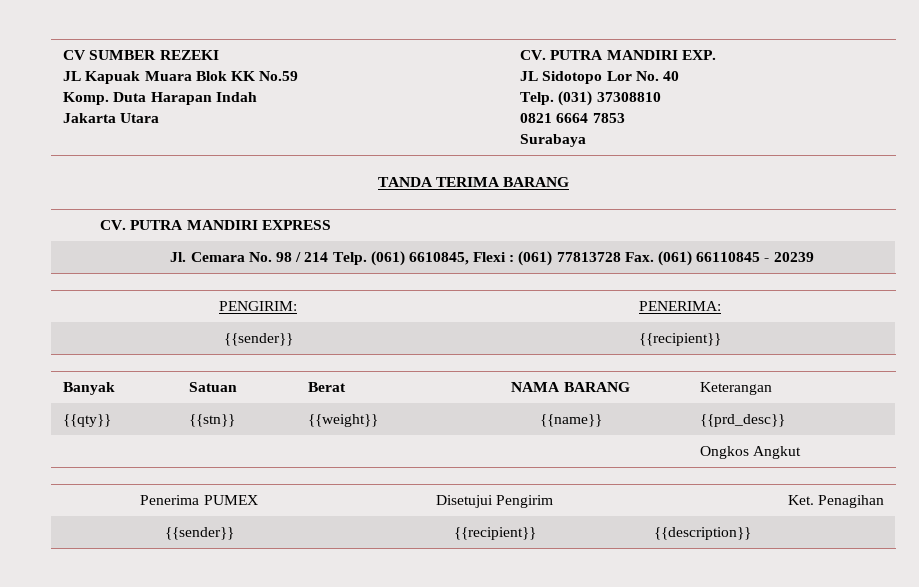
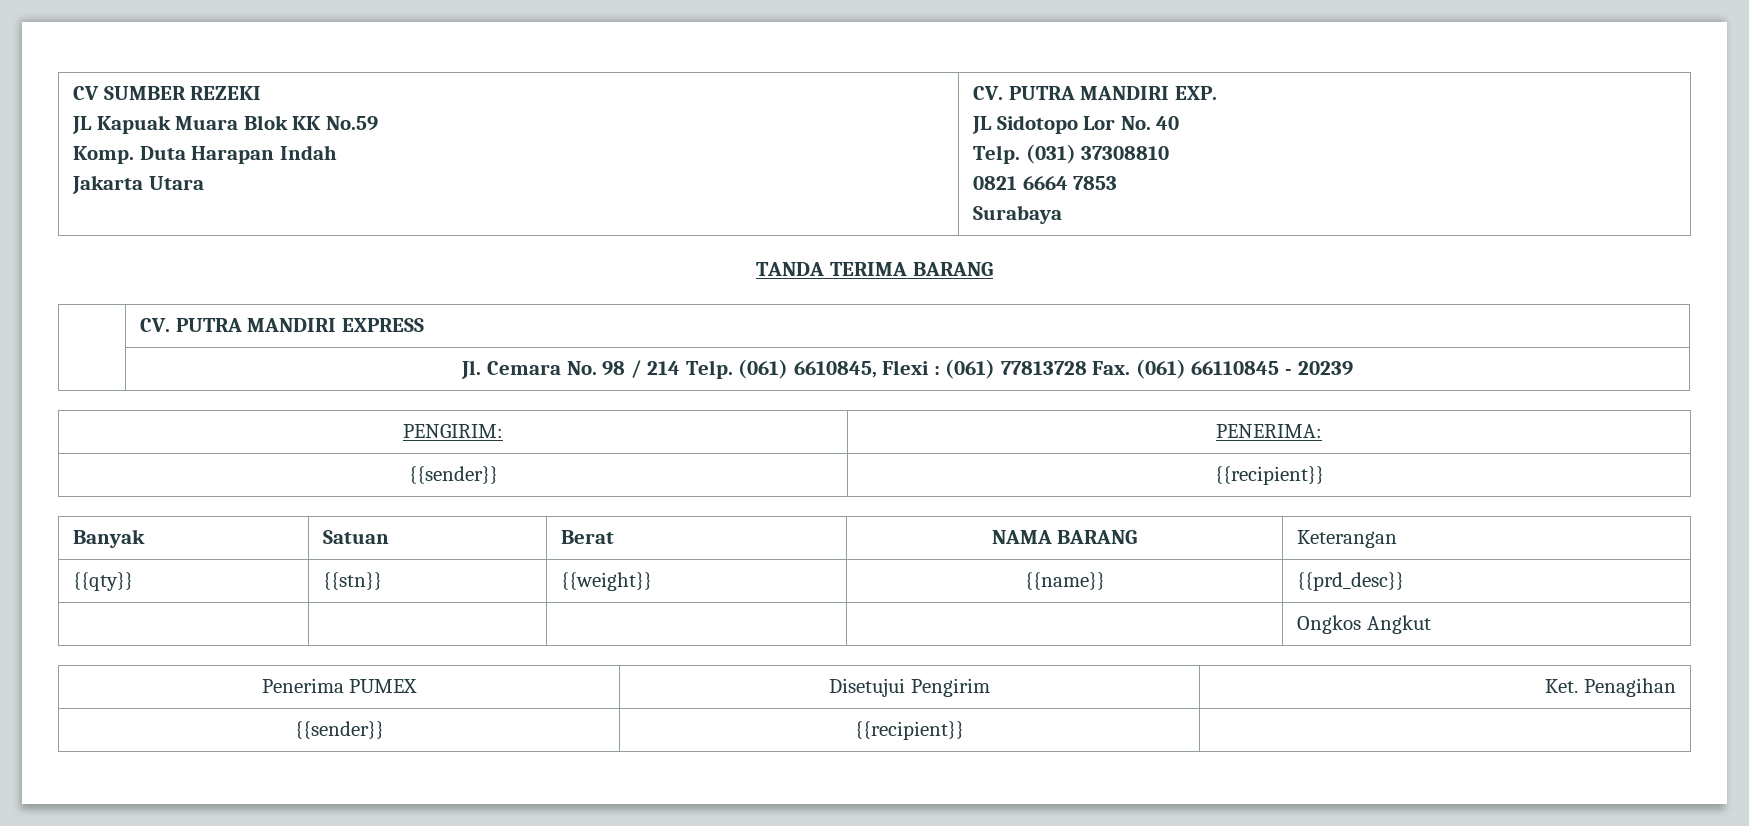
- {{sender}} | {{recipient}} | {{description}}
+ {{sender}} | {{recipient}} |

